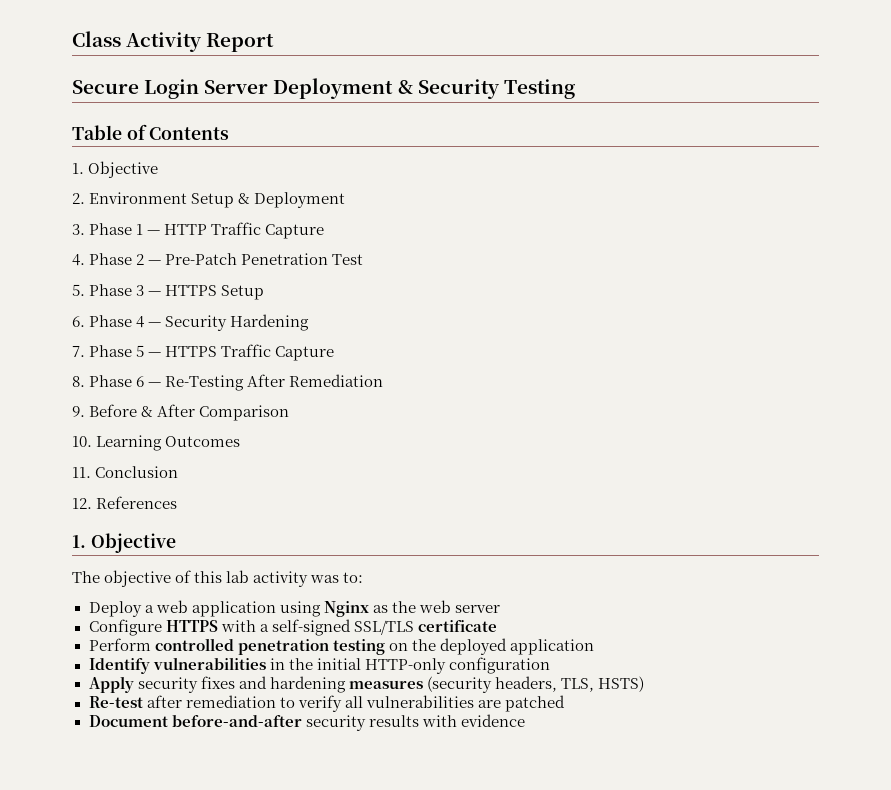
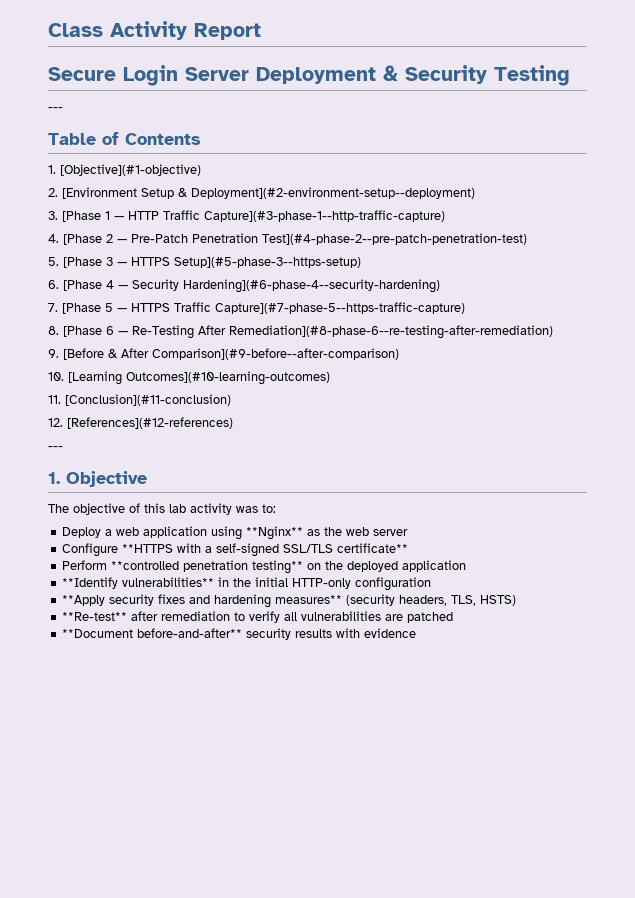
  Secure Login Server Deployment & Security Testing
+ ---
  Table of Contents
- 1. Objective
+ 1. [Objective](#1-objective)
- 2. Environment Setup & Deployment
+ 2. [Environment Setup & Deployment](#2-environment-setup--deployment)
- 3. Phase 1 — HTTP Traffic Capture
+ 3. [Phase 1 — HTTP Traffic Capture](#3-phase-1--http-traffic-capture)
- 4. Phase 2 — Pre-Patch Penetration Test
+ 4. [Phase 2 — Pre-Patch Penetration Test](#4-phase-2--pre-patch-penetration-test)
- 5. Phase 3 — HTTPS Setup
+ 5. [Phase 3 — HTTPS Setup](#5-phase-3--https-setup)
- 6. Phase 4 — Security Hardening
+ 6. [Phase 4 — Security Hardening](#6-phase-4--security-hardening)
- 7. Phase 5 — HTTPS Traffic Capture
+ 7. [Phase 5 — HTTPS Traffic Capture](#7-phase-5--https-traffic-capture)
- 8. Phase 6 — Re-Testing After Remediation
+ 8. [Phase 6 — Re-Testing After Remediation](#8-phase-6--re-testing-after-remediation)
- 9. Before & After Comparison
+ 9. [Before & After Comparison](#9-before--after-comparison)
- 10. Learning Outcomes
+ 10. [Learning Outcomes](#10-learning-outcomes)
- 11. Conclusion
+ 11. [Conclusion](#11-conclusion)
- 12. References
+ 12. [References](#12-references)
+ ---
- Deploy a web application using Nginx as the web server
+ Deploy a web application using **Nginx** as the web server
- Configure HTTPS with a self-signed SSL/TLS certificate
+ Configure **HTTPS with a self-signed SSL/TLS certificate**
- Perform controlled penetration testing on the deployed application
+ Perform **controlled penetration testing** on the deployed application
- Identify vulnerabilities in the initial HTTP-only configuration
+ **Identify vulnerabilities** in the initial HTTP-only configuration
- Apply security fixes and hardening measures (security headers, TLS, HSTS)
+ **Apply security fixes and hardening measures** (security headers, TLS, HSTS)
- Re-test after remediation to verify all vulnerabilities are patched
+ **Re-test** after remediation to verify all vulnerabilities are patched
- Document before-and-after security results with evidence
+ **Document before-and-after** security results with evidence

